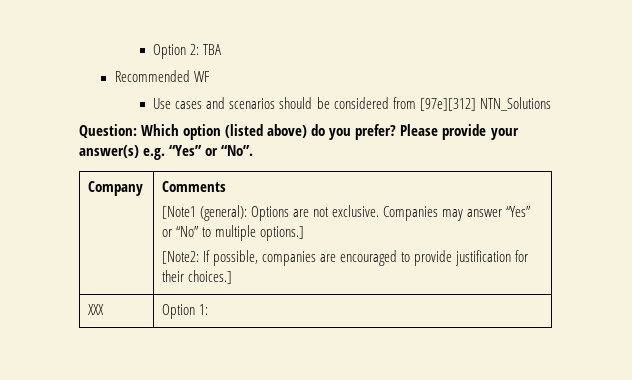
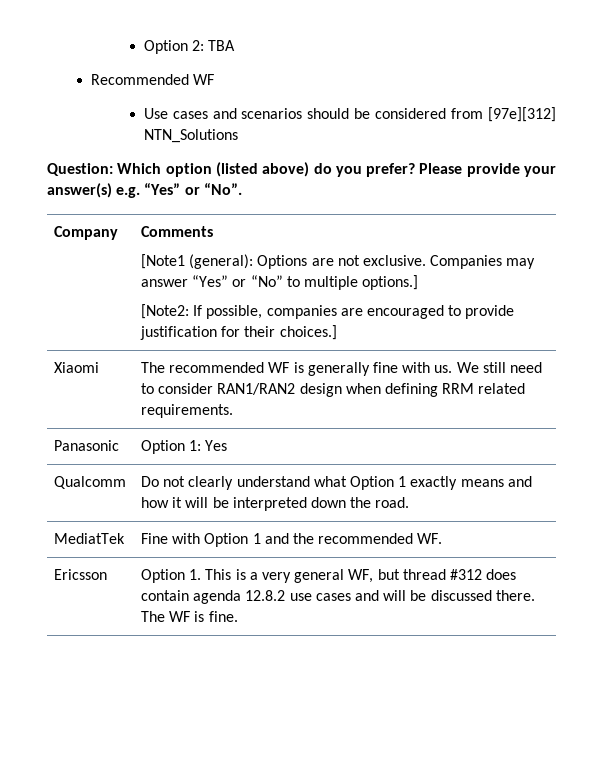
- XXX | Option 1:
+ Xiaomi | The recommended WF is generally fine with us. We still need to consider RAN1/RAN2 design when defining RRM related requirements.
+ Panasonic | Option 1: Yes
+ Qualcomm | Do not clearly understand what Option 1 exactly means and how it will be interpreted down the road.
+ MediatTek | Fine with Option 1 and the recommended WF.
+ Ericsson | Option 1. This is a very general WF, but thread #312 does contain agenda 12.8.2 use cases and will be discussed there. The WF is fine.

